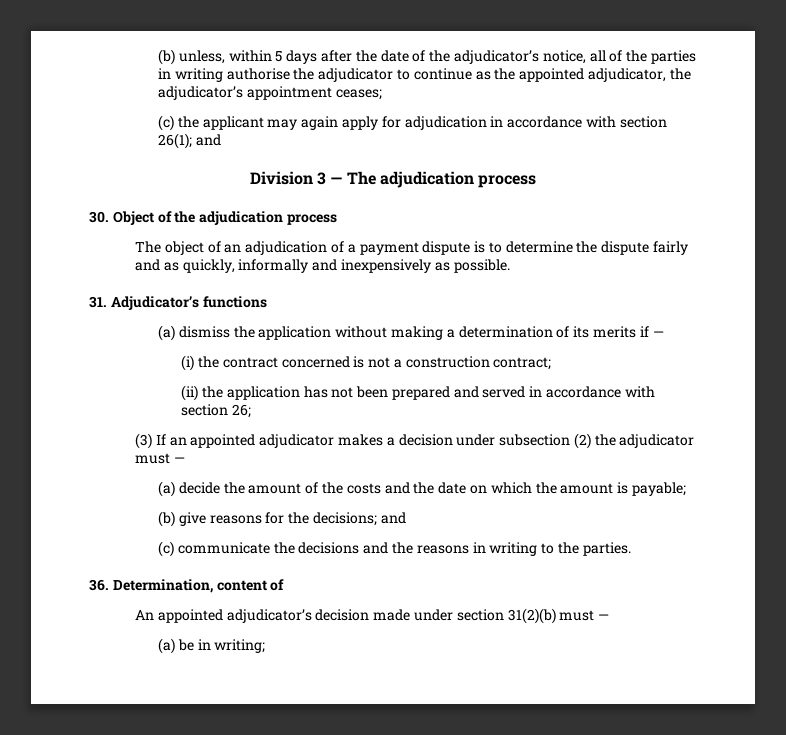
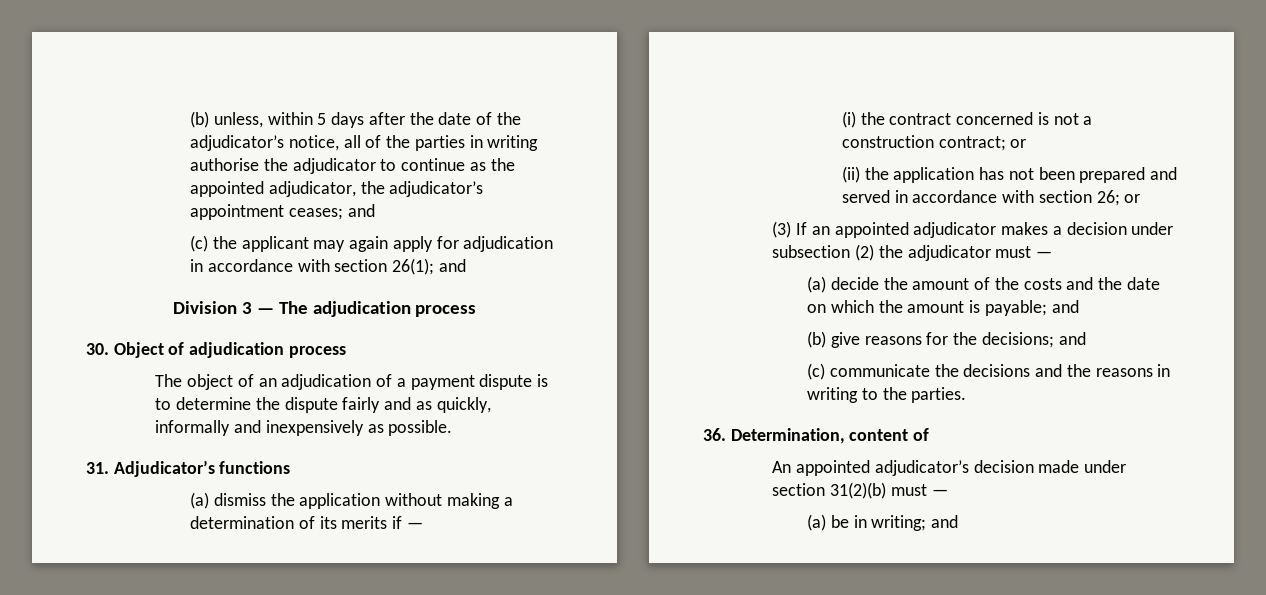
- (b) unless, within 5 days after the date of the adjudicator’s notice, all of the parties in writing authorise the adjudicator to continue as the appointed adjudicator, the adjudicator’s appointment ceases;
+ (b) unless, within 5 days after the date of the adjudicator’s notice, all of the parties in writing authorise the adjudicator to continue as the appointed adjudicator, the adjudicator’s appointment ceases; and
- 30. Object of the adjudication process
+ 30. Object of adjudication process
- (i) the contract concerned is not a construction contract;
+ (i) the contract concerned is not a construction contract; or
- (ii) the application has not been prepared and served in accordance with section 26;
+ (ii) the application has not been prepared and served in accordance with section 26; or
- (a) decide the amount of the costs and the date on which the amount is payable;
+ (a) decide the amount of the costs and the date on which the amount is payable; and
- (a) be in writing;
+ (a) be in writing; and

